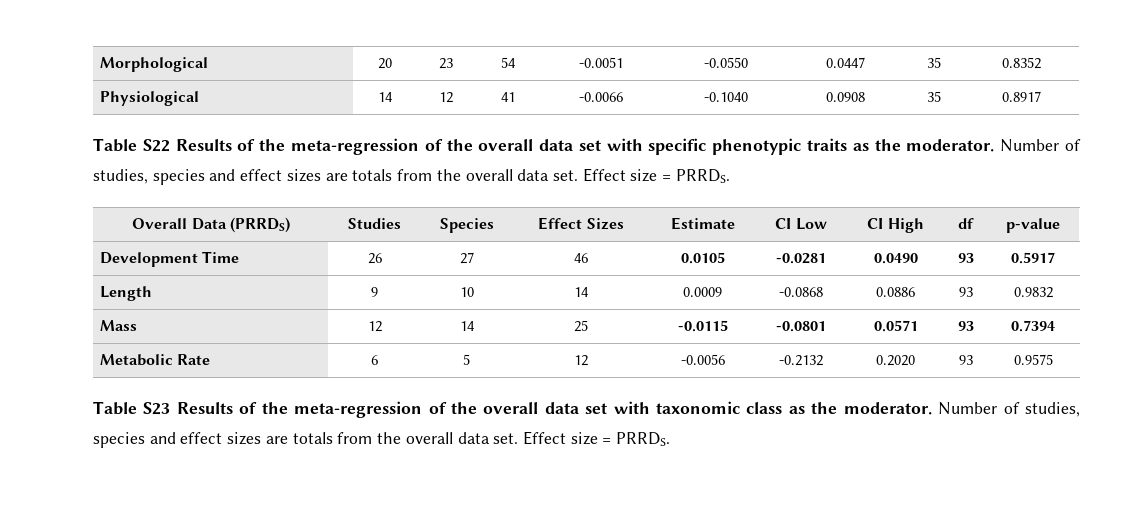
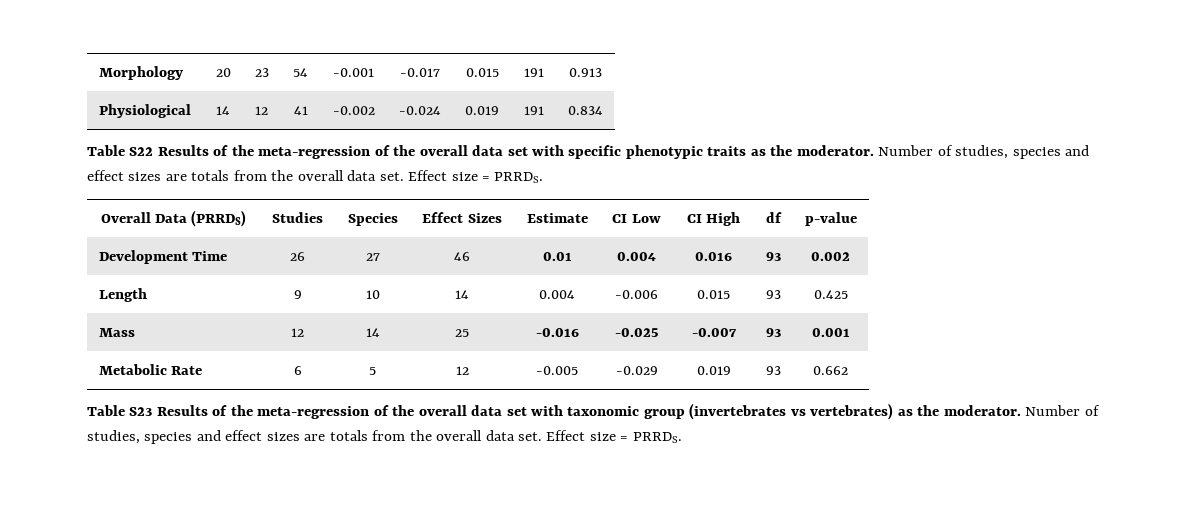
- Morphological | 20 | 23 | 54 | -0.0051 | -0.0550 | 0.0447 | 35 | 0.8352
+ Morphology | 20 | 23 | 54 | -0.001 | -0.017 | 0.015 | 191 | 0.913
- Physiological | 14 | 12 | 41 | -0.0066 | -0.1040 | 0.0908 | 35 | 0.8917
+ Physiological | 14 | 12 | 41 | -0.002 | -0.024 | 0.019 | 191 | 0.834
- Development Time | 26 | 27 | 46 | 0.0105 | -0.0281 | 0.0490 | 93 | 0.5917
+ Development Time | 26 | 27 | 46 | 0.01 | 0.004 | 0.016 | 93 | 0.002
- Length | 9 | 10 | 14 | 0.0009 | -0.0868 | 0.0886 | 93 | 0.9832
+ Length | 9 | 10 | 14 | 0.004 | -0.006 | 0.015 | 93 | 0.425
- Mass | 12 | 14 | 25 | -0.0115 | -0.0801 | 0.0571 | 93 | 0.7394
+ Mass | 12 | 14 | 25 | -0.016 | -0.025 | -0.007 | 93 | 0.001
- Metabolic Rate | 6 | 5 | 12 | -0.0056 | -0.2132 | 0.2020 | 93 | 0.9575
+ Metabolic Rate | 6 | 5 | 12 | -0.005 | -0.029 | 0.019 | 93 | 0.662
- Table S23 Results of the meta-regression of the overall data set with taxonomic class as the moderator.
+ Table S23 Results of the meta-regression of the overall data set with taxonomic group (invertebrates vs vertebrates) as the moderator.

